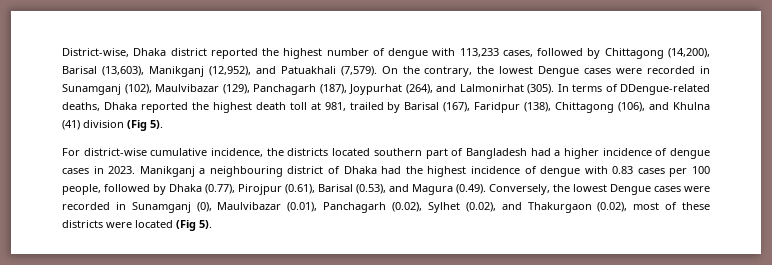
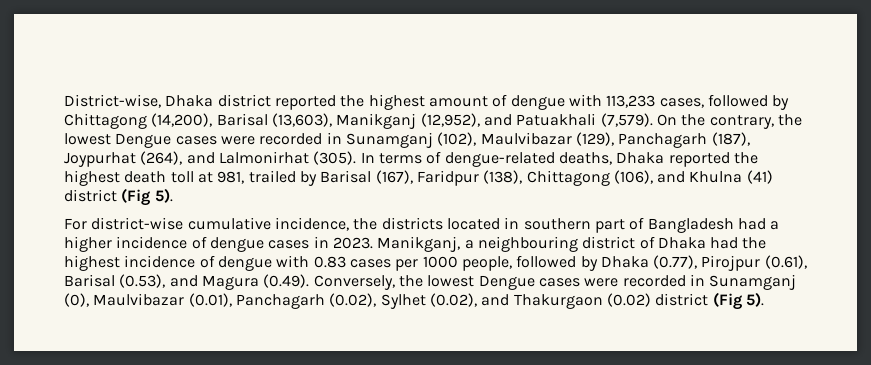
- District-wise, Dhaka district reported the highest number of dengue with 113,233 cases, followed by Chittagong (14,200), Barisal (13,603), Manikganj (12,952), and Patuakhali (7,579).
+ District-wise, Dhaka district reported the highest amount of dengue with 113,233 cases, followed by Chittagong (14,200), Barisal (13,603), Manikganj (12,952), and Patuakhali (7,579).
- In terms of DDengue-related deaths, Dhaka reported the highest death toll at 981, trailed by Barisal (167), Faridpur (138), Chittagong (106), and Khulna (41) division (Fig 5).
+ In terms of dengue-related deaths, Dhaka reported the highest death toll at 981, trailed by Barisal (167), Faridpur (138), Chittagong (106), and Khulna (41) district (Fig 5).
- For district-wise cumulative incidence, the districts located southern part of Bangladesh had a higher incidence of dengue cases in 2023.
+ For district-wise cumulative incidence, the districts located in southern part of Bangladesh had a higher incidence of dengue cases in 2023.
- Manikganj a neighbouring district of Dhaka had the highest incidence of dengue with 0.83 cases per 100 people, followed by Dhaka (0.77), Pirojpur (0.61), Barisal (0.53), and Magura (0.49). Conversely, the lowest Dengue cases were recorded in Sunamganj (0), Maulvibazar (0.01), Panchagarh (0.02), Sylhet (0.02), and Thakurgaon (0.02), most of these districts were located (Fig 5).
+ Manikganj, a neighbouring district of Dhaka had the highest incidence of dengue with 0.83 cases per 1000 people, followed by Dhaka (0.77), Pirojpur (0.61), Barisal (0.53), and Magura (0.49). Conversely, the lowest Dengue cases were recorded in Sunamganj (0), Maulvibazar (0.01), Panchagarh (0.02), Sylhet (0.02), and Thakurgaon (0.02) district (Fig 5).

